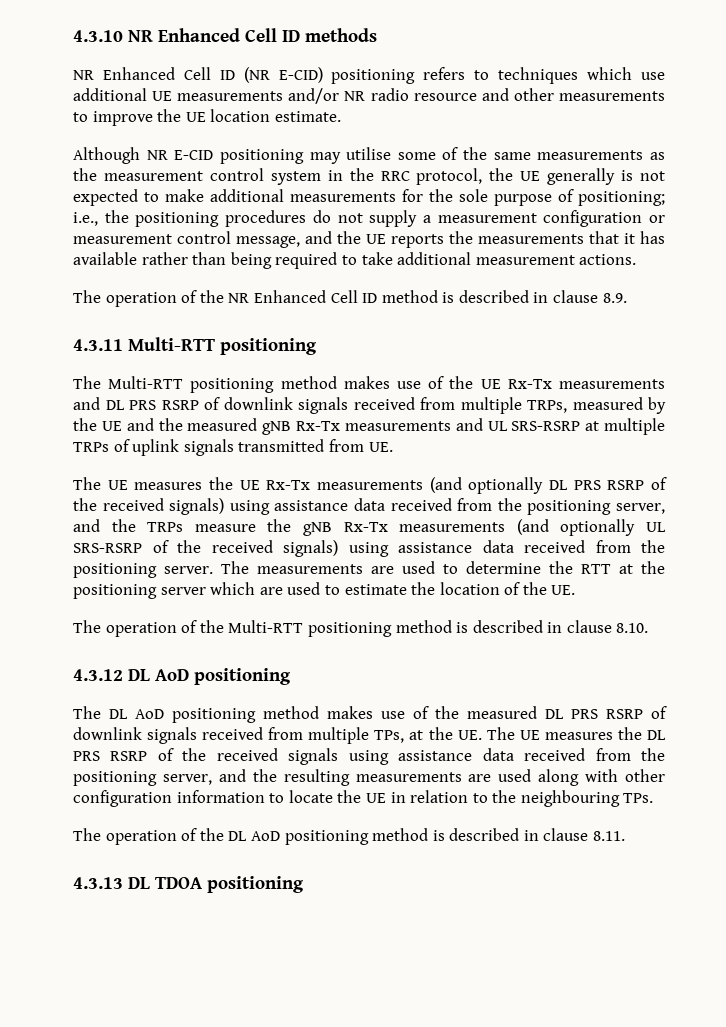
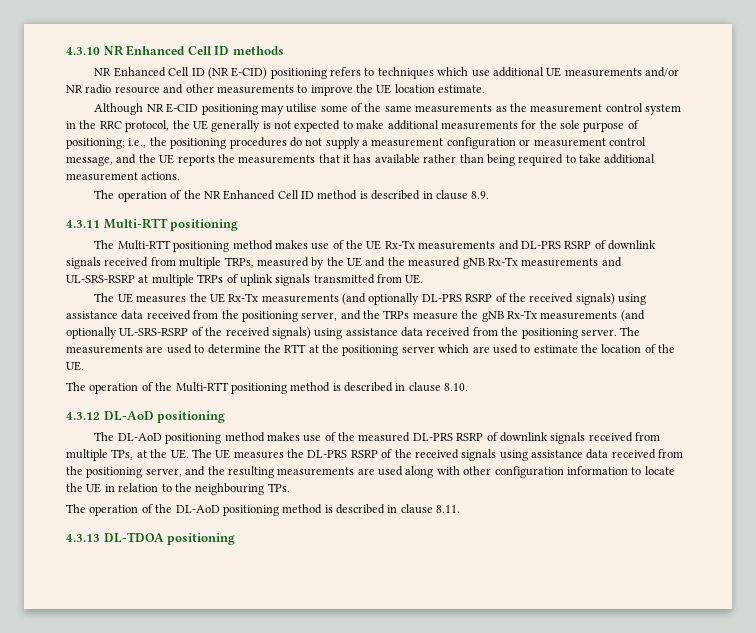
- The Multi-RTT positioning method makes use of the UE Rx-Tx measurements and DL PRS RSRP of downlink signals received from multiple TRPs, measured by the UE and the measured gNB Rx-Tx measurements and UL SRS-RSRP at multiple TRPs of uplink signals transmitted from UE.
+ The Multi-RTT positioning method makes use of the UE Rx-Tx measurements and DL-PRS RSRP of downlink signals received from multiple TRPs, measured by the UE and the measured gNB Rx-Tx measurements and UL-SRS-RSRP at multiple TRPs of uplink signals transmitted from UE.
- The UE measures the UE Rx-Tx measurements (and optionally DL PRS RSRP of the received signals) using assistance data received from the positioning server, and the TRPs measure the gNB Rx-Tx measurements (and optionally UL SRS-RSRP of the received signals) using assistance data received from the positioning server.
+ The UE measures the UE Rx-Tx measurements (and optionally DL-PRS RSRP of the received signals) using assistance data received from the positioning server, and the TRPs measure the gNB Rx-Tx measurements (and optionally UL-SRS-RSRP of the received signals) using assistance data received from the positioning server.
- 4.3.12 DL AoD positioning
- The DL AoD positioning method makes use of the measured DL PRS RSRP of downlink signals received from multiple TPs, at the UE. The UE measures the DL PRS RSRP of the received signals using assistance data received from the positioning server, and the resulting measurements are used along with other configuration information to locate the UE in relation to the neighbouring TPs.
+ 4.3.12 DL-AoD positioning
+ The DL-AoD positioning method makes use of the measured DL-PRS RSRP of downlink signals received from multiple TPs, at the UE. The UE measures the DL-PRS RSRP of the received signals using assistance data received from the positioning server, and the resulting measurements are used along with other configuration information to locate the UE in relation to the neighbouring TPs.
- The operation of the DL AoD positioning method is described in clause 8.11.
+ The operation of the DL-AoD positioning method is described in clause 8.11.
- 4.3.13 DL TDOA positioning
+ 4.3.13 DL-TDOA positioning

